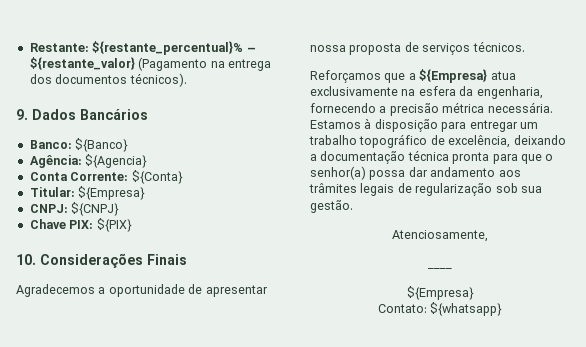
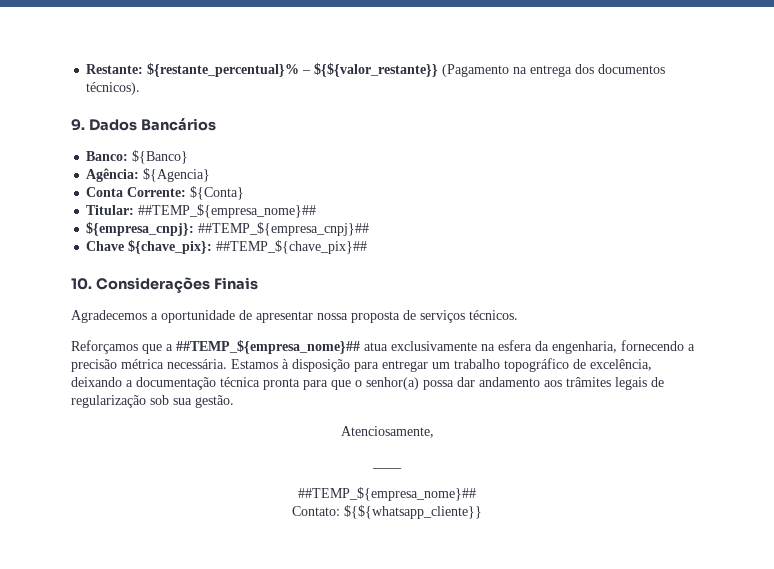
- Restante: ${restante_percentual}% – ${restante_valor} (Pagamento na entrega dos documentos técnicos).
+ Restante: ${restante_percentual}% – ${${valor_restante}} (Pagamento na entrega dos documentos técnicos).
- Titular: ${Empresa}
- CNPJ: ${CNPJ}
+ Titular: ##TEMP_${empresa_nome}##
+ ${empresa_cnpj}: ##TEMP_${empresa_cnpj}##
- Chave PIX: ${PIX}
+ Chave ${chave_pix}: ##TEMP_${chave_pix}##
- Reforçamos que a ${Empresa} atua exclusivamente na esfera da engenharia, fornecendo a precisão métrica necessária.
+ Reforçamos que a ##TEMP_${empresa_nome}## atua exclusivamente na esfera da engenharia, fornecendo a precisão métrica necessária.
  ____
- ${Empresa}
+ ##TEMP_${empresa_nome}##
- Contato: ${whatsapp}
+ Contato: ${${whatsapp_cliente}}

